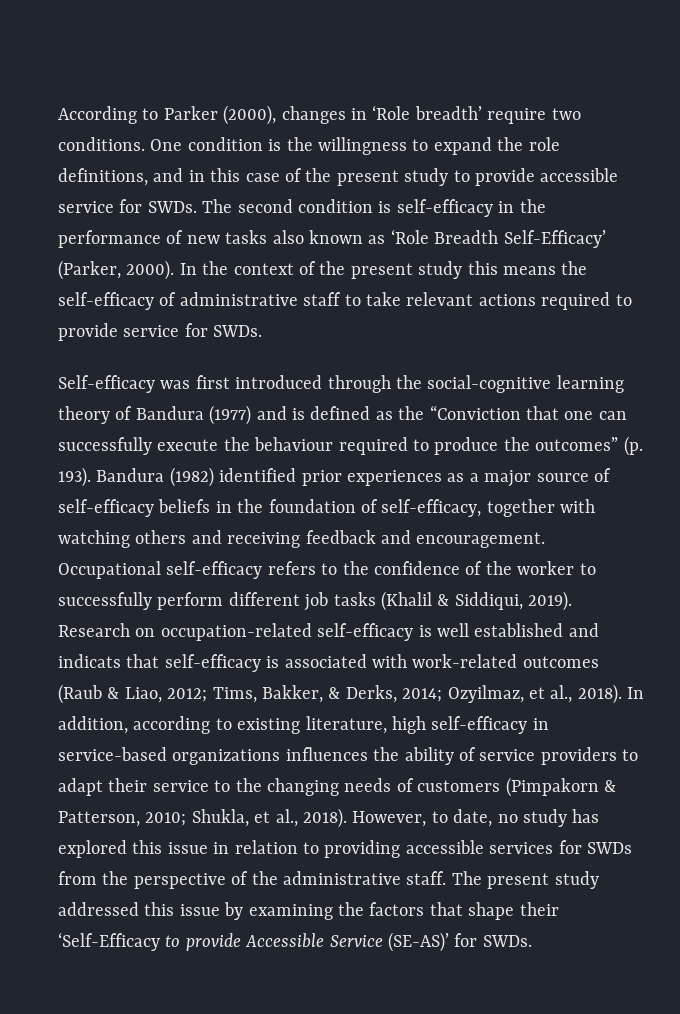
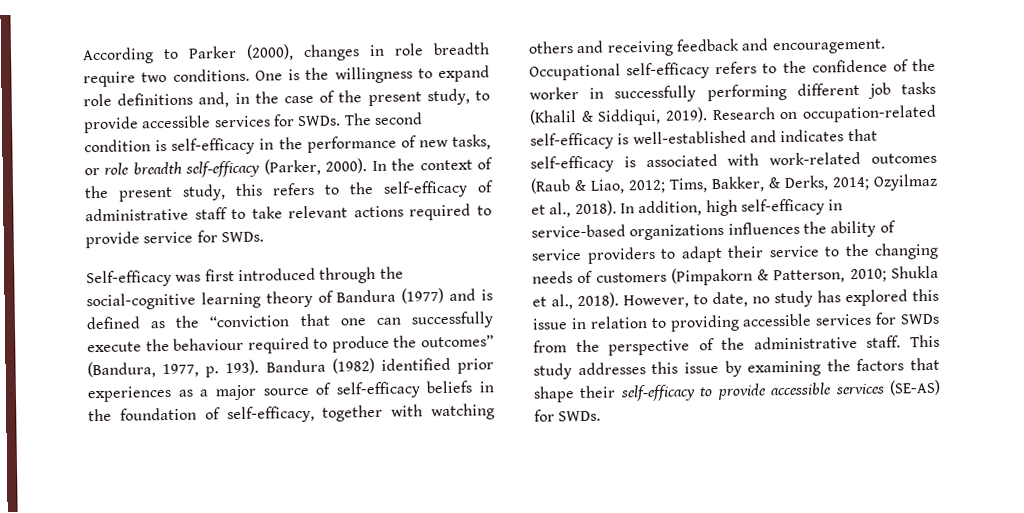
- According to Parker (2000), changes in ‘Role breadth’ require two conditions.
+ According to Parker (2000), changes in role breadth require two conditions.
- One condition is the willingness to expand the role definitions, and in this case of the present study to provide accessible service for SWDs.
+ One is the willingness to expand role definitions and, in the case of the present study, to provide accessible services for SWDs.
- The second condition is self-efficacy in the performance of new tasks also known as ‘Role Breadth Self-Efficacy’ (Parker, 2000).
+ The second condition is self-efficacy in the performance of new tasks, or role breadth self-efficacy (Parker, 2000).
- In the context of the present study this means the self-efficacy of administrative staff to take relevant actions required to provide service for SWDs.
+ In the context of the present study, this refers to the self-efficacy of administrative staff to take relevant actions required to provide service for SWDs.
- Self-efficacy was first introduced through the social-cognitive learning theory of Bandura (1977) and is defined as the “Conviction that one can successfully execute the behaviour required to produce the outcomes” (p. 193).
+ Self-efficacy was first introduced through the social-cognitive learning theory of Bandura (1977) and is defined as the “conviction that one can successfully execute the behaviour required to produce the outcomes” (Bandura, 1977, p. 193).
- Occupational self-efficacy refers to the confidence of the worker to successfully perform different job tasks (Khalil & Siddiqui, 2019).
+ Occupational self-efficacy refers to the confidence of the worker in successfully performing different job tasks (Khalil & Siddiqui, 2019).
- Research on occupation-related self-efficacy is well established and indicats that self-efficacy is associated with work-related outcomes (Raub & Liao, 2012; Tims, Bakker, & Derks, 2014; Ozyilmaz, et al., 2018).
+ Research on occupation-related self-efficacy is well-established and indicates that self-efficacy is associated with work-related outcomes (Raub & Liao, 2012; Tims, Bakker, & Derks, 2014; Ozyilmaz et al., 2018).
- In addition, according to existing literature, high self-efficacy in service-based organizations influences the ability of service providers to adapt their service to the changing needs of customers (Pimpakorn & Patterson, 2010; Shukla, et al., 2018).
+ In addition, high self-efficacy in service-based organizations influences the ability of service providers to adapt their service to the changing needs of customers (Pimpakorn & Patterson, 2010; Shukla et al., 2018).
- The present study addressed this issue by examining the factors that shape their ‘Self-Efficacy to provide Accessible Service (SE-AS)’ for SWDs.
+ This study addresses this issue by examining the factors that shape their self-efficacy to provide accessible services (SE-AS) for SWDs.

